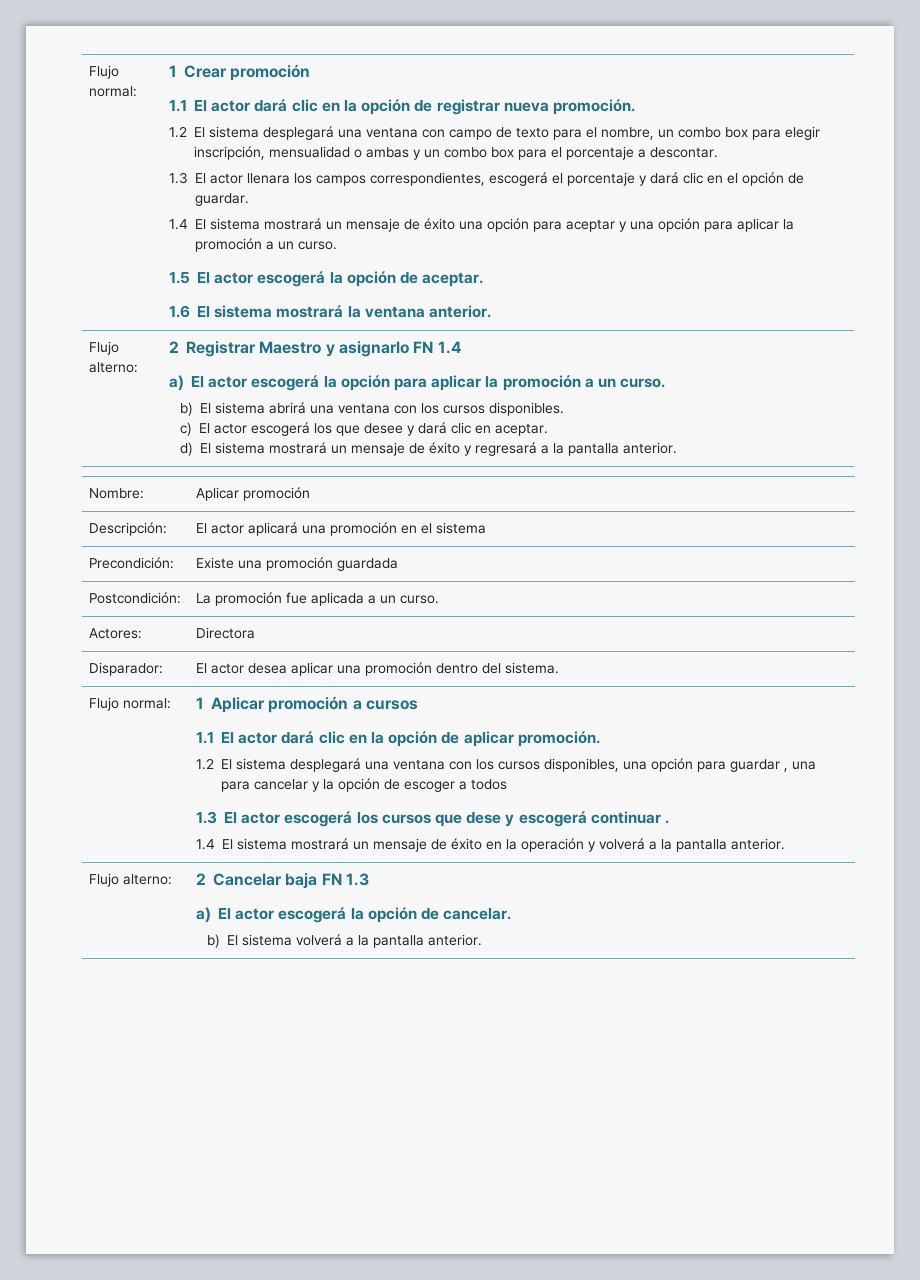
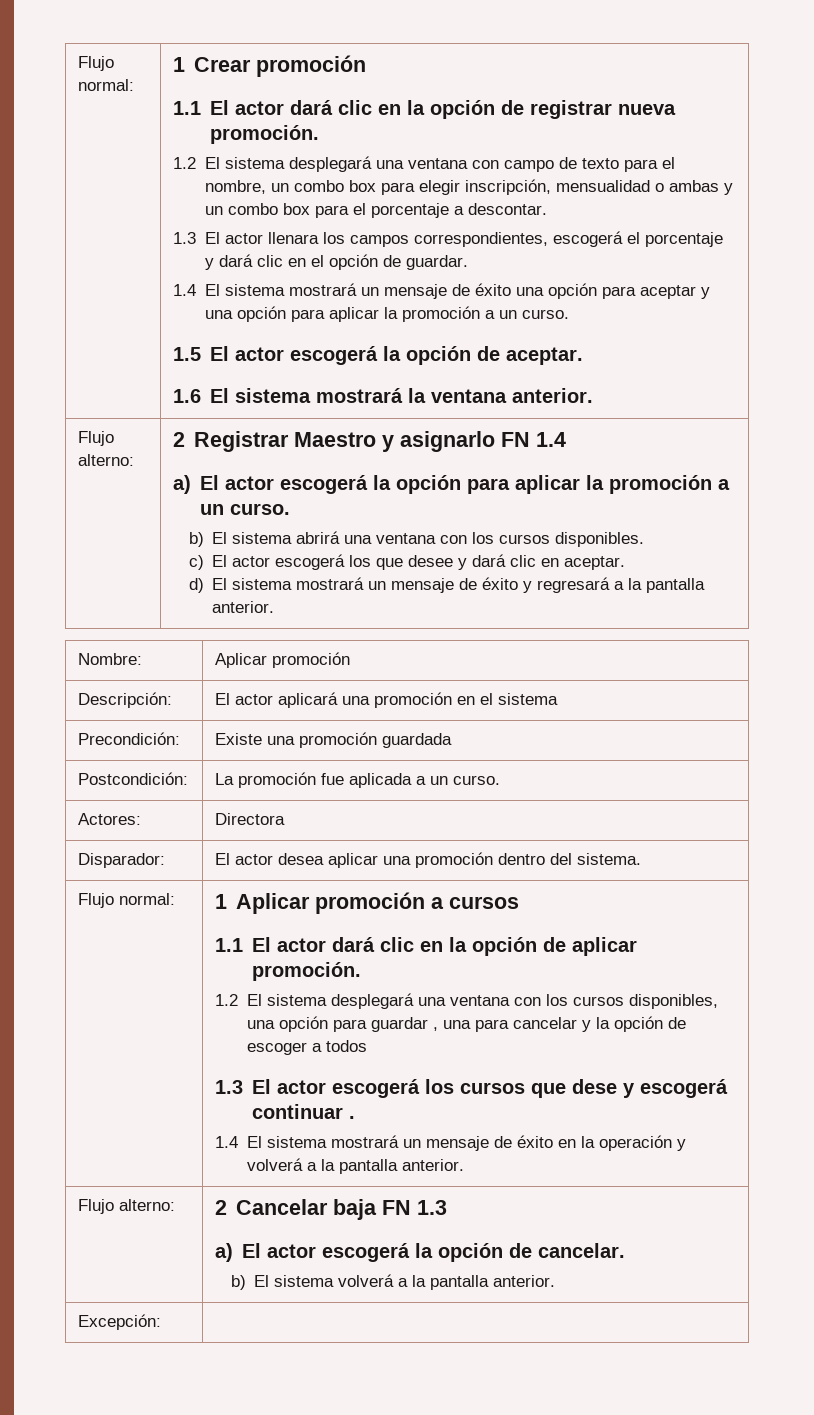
+ Excepción: |

